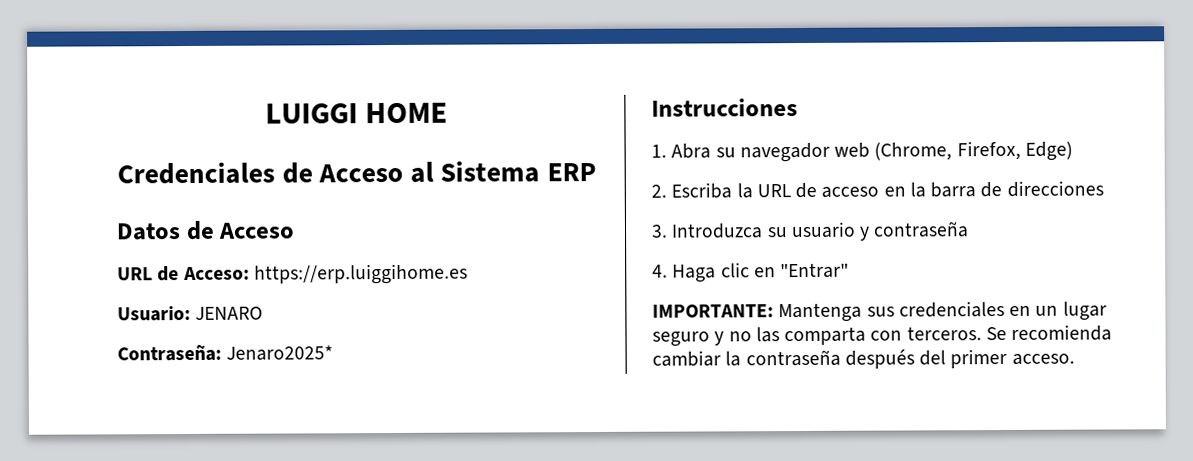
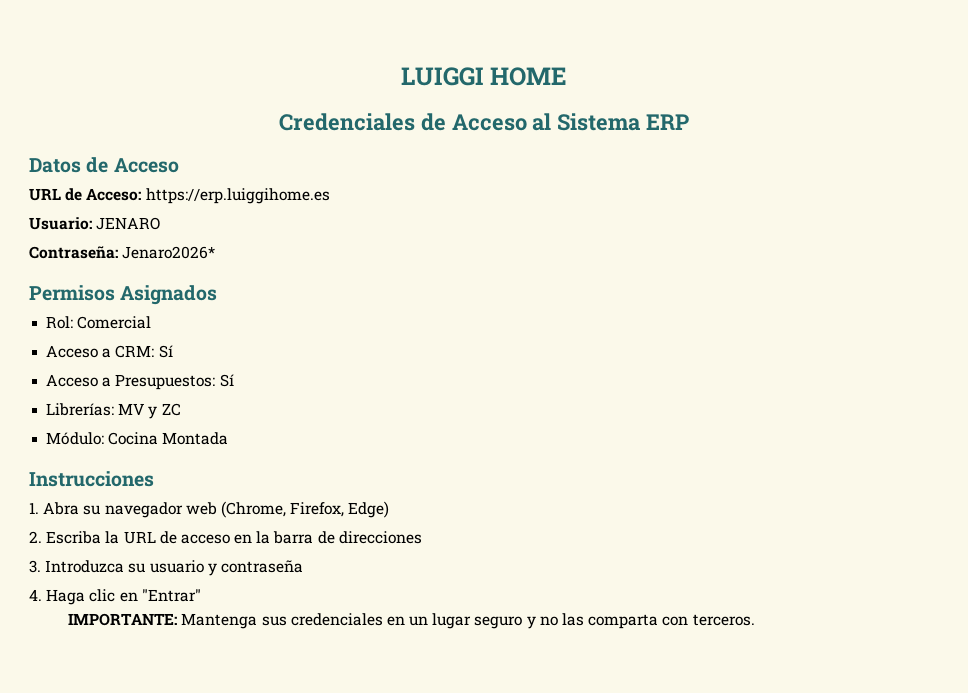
- Contraseña: Jenaro2025*
+ Contraseña: Jenaro2026*
+ Permisos Asignados
+ Rol: Comercial
+ Acceso a CRM: Sí
+ Acceso a Presupuestos: Sí
+ Librerías: MV y ZC
+ Módulo: Cocina Montada
- Se recomienda cambiar la contraseña después del primer acceso.

